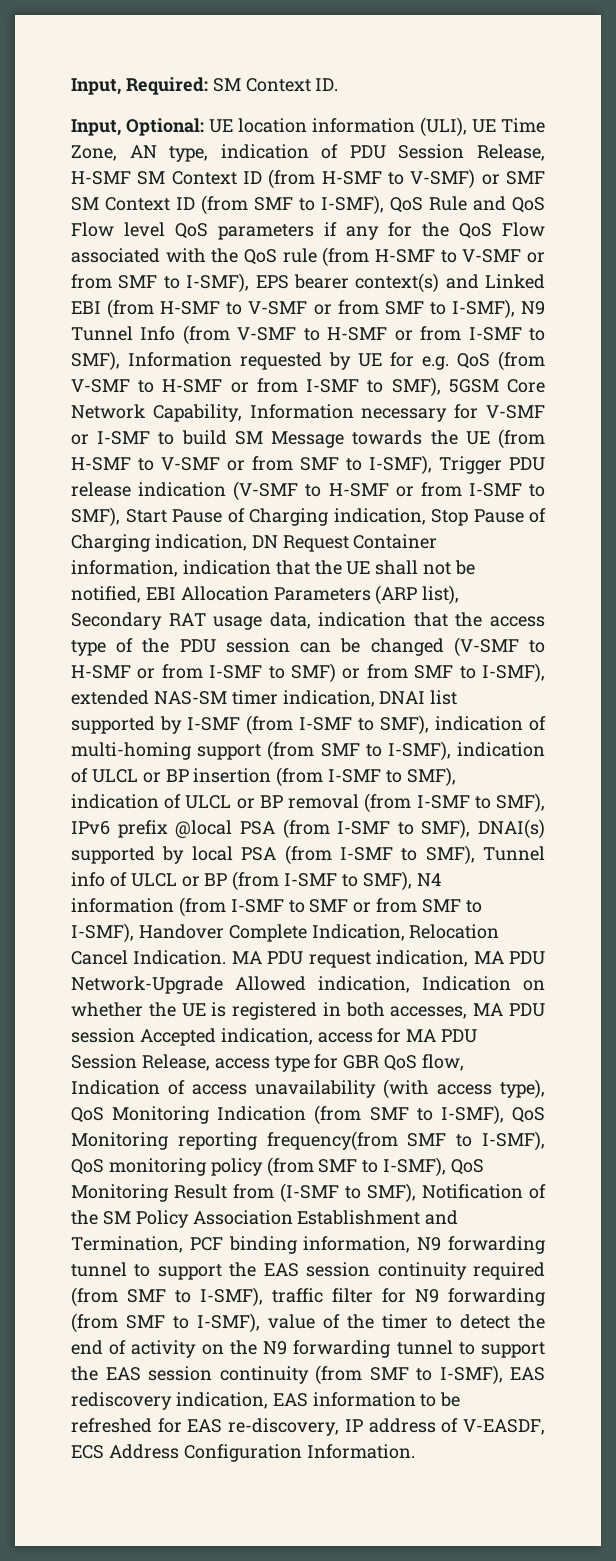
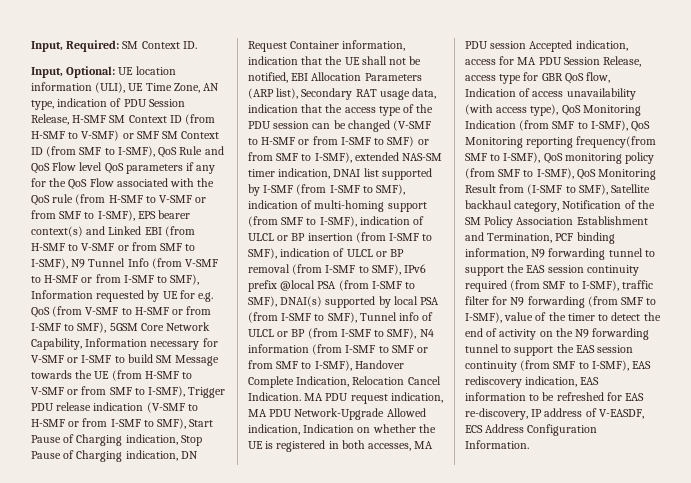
- MA PDU request indication, MA PDU Network-Upgrade Allowed indication, Indication on whether the UE is registered in both accesses, MA PDU session Accepted indication, access for MA PDU Session Release, access type for GBR QoS flow, Indication of access unavailability (with access type), QoS Monitoring Indication (from SMF to I-SMF), QoS Monitoring reporting frequency(from SMF to I-SMF), QoS monitoring policy (from SMF to I-SMF), QoS Monitoring Result from (I-SMF to SMF), Notification of the SM Policy Association Establishment and Termination, PCF binding information, N9 forwarding tunnel to support the EAS session continuity required (from SMF to I-SMF), traffic filter for N9 forwarding (from SMF to I-SMF), value of the timer to detect the end of activity on the N9 forwarding tunnel to support the EAS session continuity (from SMF to I-SMF), EAS rediscovery indication, EAS information to be refreshed for EAS re-discovery, IP address of V-EASDF, ECS Address Configuration Information.
+ MA PDU request indication, MA PDU Network-Upgrade Allowed indication, Indication on whether the UE is registered in both accesses, MA PDU session Accepted indication, access for MA PDU Session Release, access type for GBR QoS flow, Indication of access unavailability (with access type), QoS Monitoring Indication (from SMF to I-SMF), QoS Monitoring reporting frequency(from SMF to I-SMF), QoS monitoring policy (from SMF to I-SMF), QoS Monitoring Result from (I-SMF to SMF), Satellite backhaul category, Notification of the SM Policy Association Establishment and Termination, PCF binding information, N9 forwarding tunnel to support the EAS session continuity required (from SMF to I-SMF), traffic filter for N9 forwarding (from SMF to I-SMF), value of the timer to detect the end of activity on the N9 forwarding tunnel to support the EAS session continuity (from SMF to I-SMF), EAS rediscovery indication, EAS information to be refreshed for EAS re-discovery, IP address of V-EASDF, ECS Address Configuration Information.

